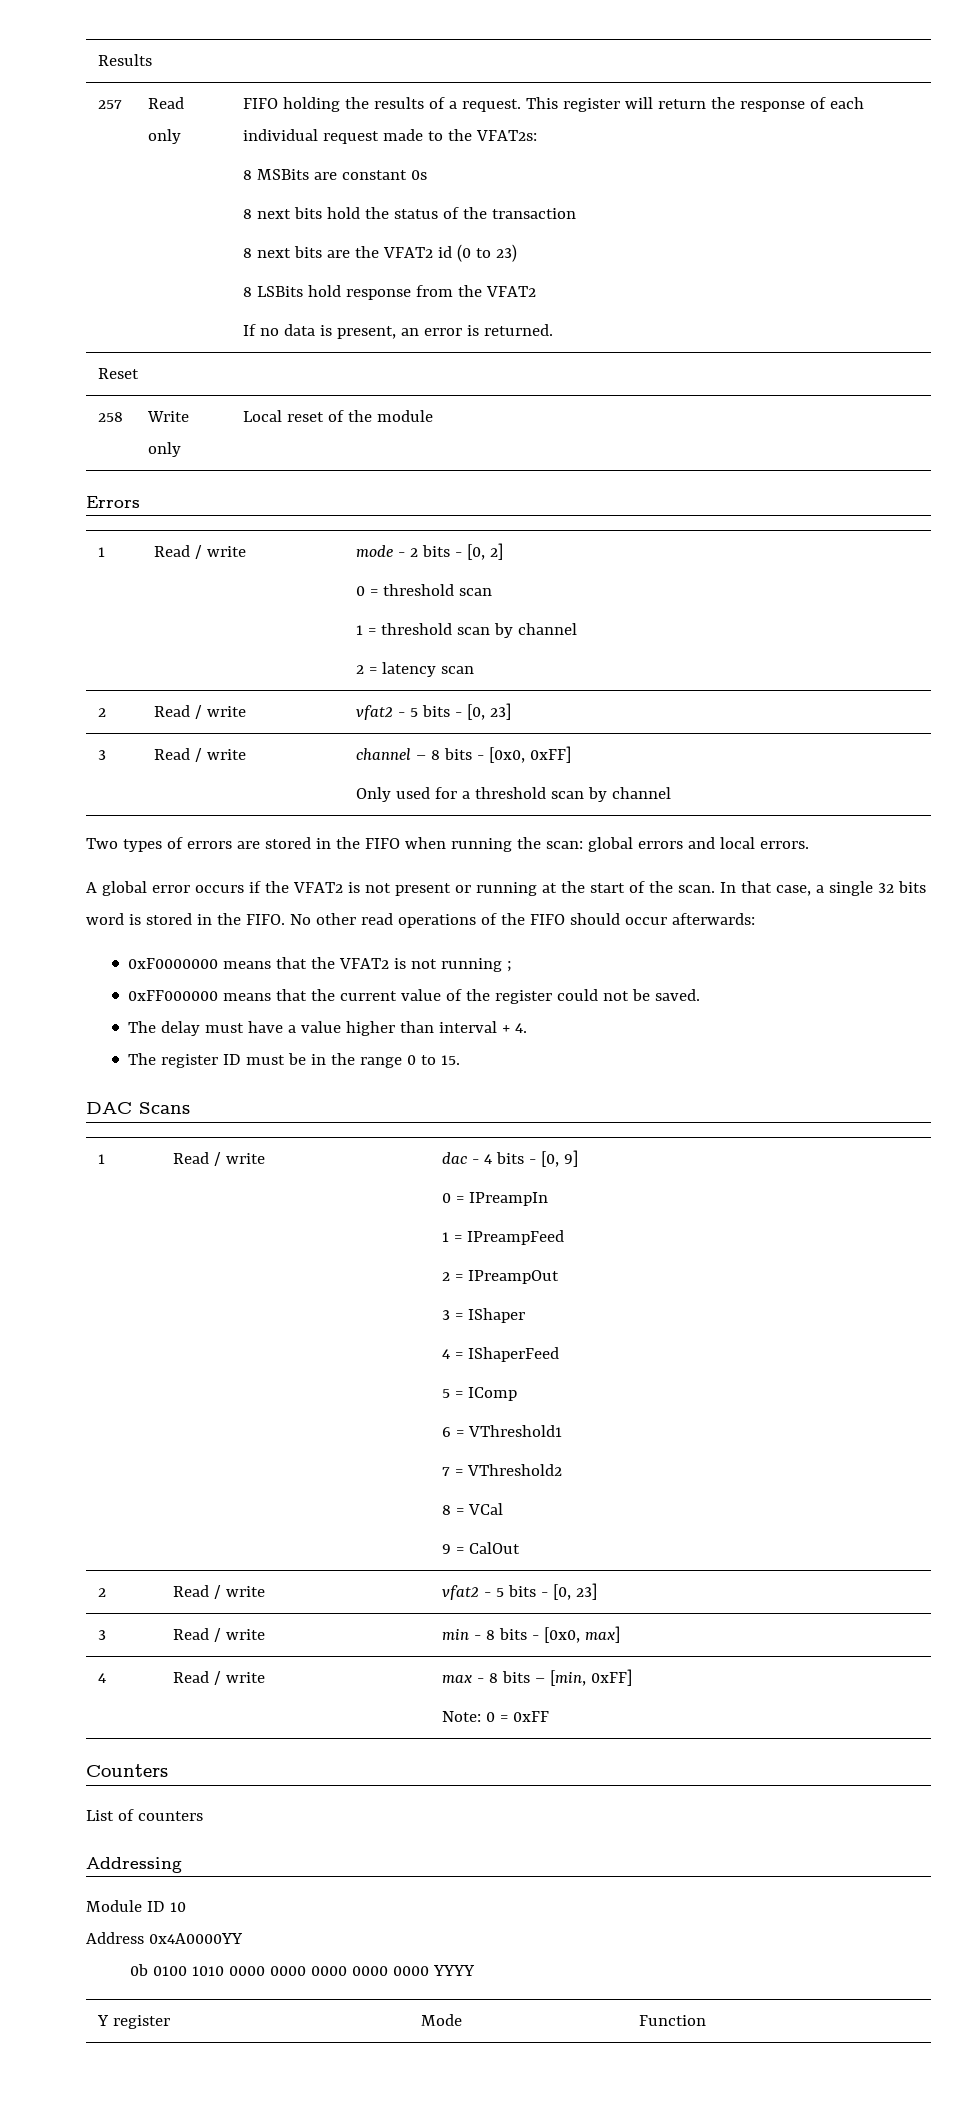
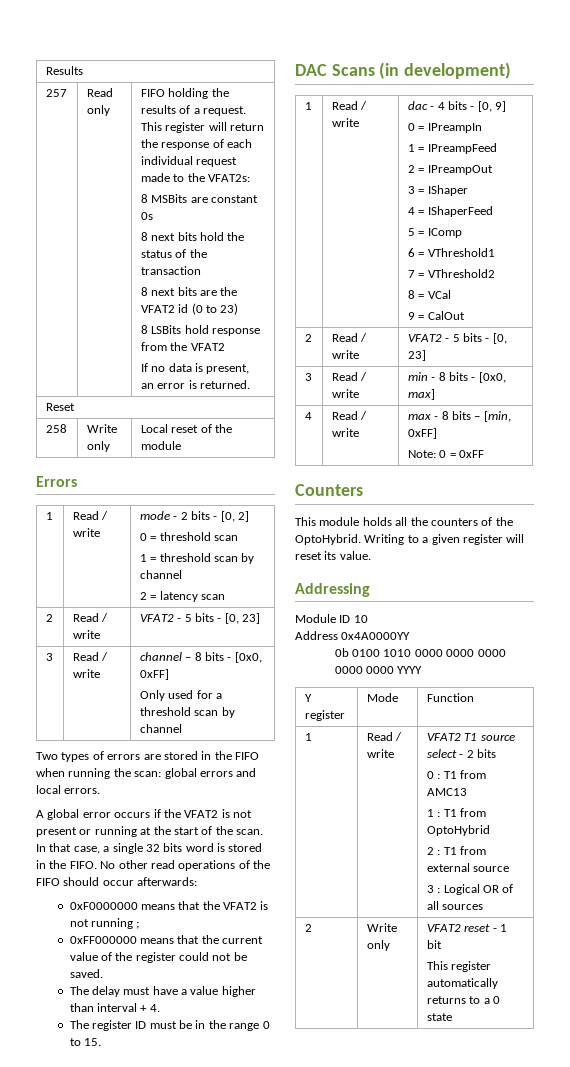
  1 | Read / write | mode - 2 bits - [0, 2]
  0 = threshold scan
  1 = threshold scan by channel
  2 = latency scan
- 2 | Read / write | vfat2 - 5 bits - [0, 23]
+ 2 | Read / write | VFAT2 - 5 bits - [0, 23]
- DAC Scans
+ DAC Scans (in development)
  9 = CalOut
- 2 | Read / write | vfat2 - 5 bits - [0, 23]
+ 2 | Read / write | VFAT2 - 5 bits - [0, 23]
- List of counters
+ This module holds all the counters of the OptoHybrid. Writing to a given register will reset its value.
+ 1 | Read / write | VFAT2 T1 source select - 2 bits
+ 0 : T1 from AMC13
+ 1 : T1 from OptoHybrid
+ 2 : T1 from external source
+ 3 : Logical OR of all sources
+ 2 | Write only | VFAT2 reset - 1 bit
+ This register automatically returns to a 0 state

